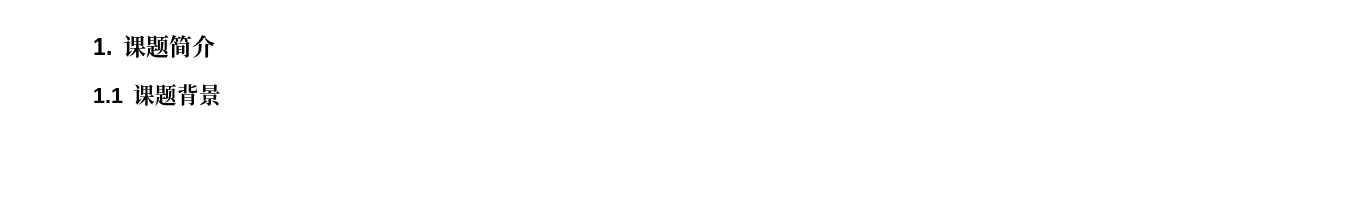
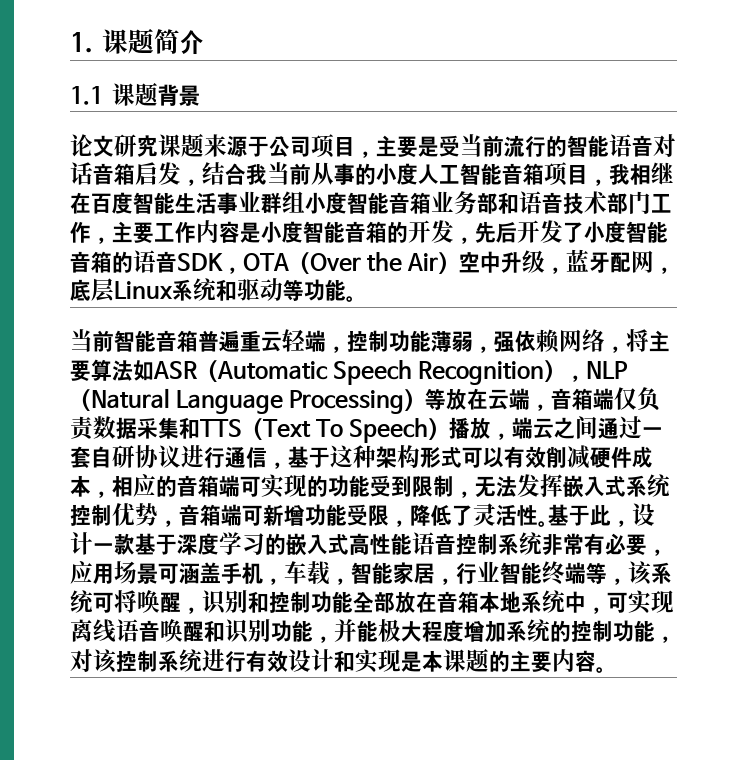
+ 论文研究课题来源于公司项目，主要是受当前流行的智能语音对话音箱启发，结合我当前从事的小度人工智能音箱项目，我相继在百度智能生活事业群组小度智能音箱业务部和语音技术部门工作，主要工作内容是小度智能音箱的开发，先后开发了小度智能音箱的语音SDK，OTA（Over the Air）空中升级，蓝牙配网，底层Linux系统和驱动等功能。
+ 当前智能音箱普遍重云轻端，控制功能薄弱，强依赖网络，将主要算法如ASR（Automatic Speech Recognition），NLP（Natural Language Processing）等放在云端，音箱端仅负责数据采集和TTS（Text To Speech）播放，端云之间通过一套自研协议进行通信，基于这种架构形式可以有效削减硬件成本，相应的音箱端可实现的功能受到限制，无法发挥嵌入式系统控制优势，音箱端可新增功能受限，降低了灵活性。基于此，设计一款基于深度学习的嵌入式高性能语音控制系统非常有必要，应用场景可涵盖手机，车载，智能家居，行业智能终端等，该系统可将唤醒，识别和控制功能全部放在音箱本地系统中，可实现离线语音唤醒和识别功能，并能极大程度增加系统的控制功能，对该控制系统进行有效设计和实现是本课题的主要内容。

